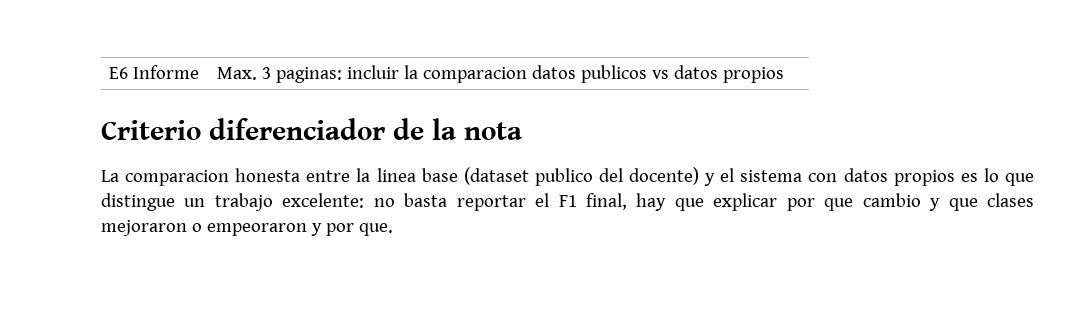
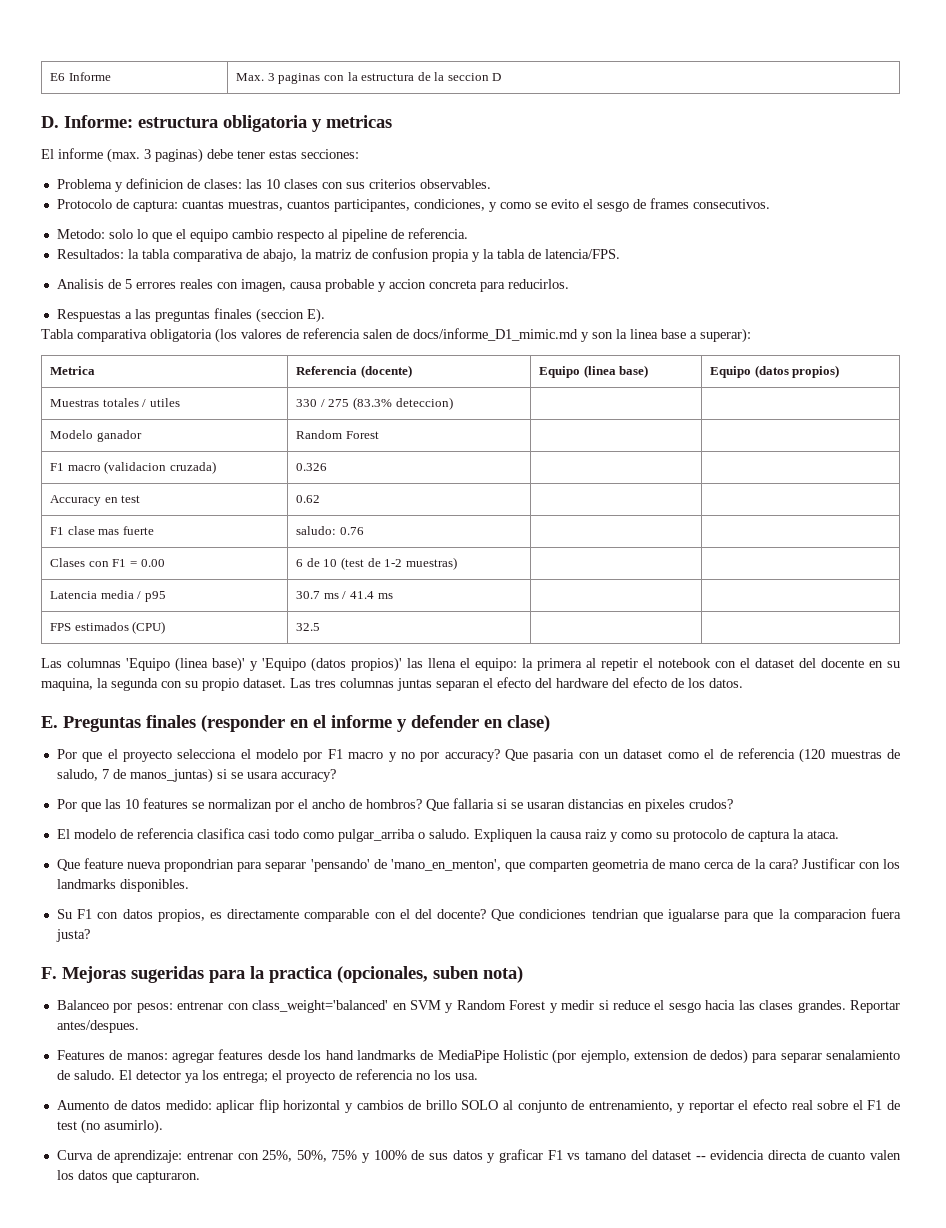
- E6 Informe | Max. 3 paginas: incluir la comparacion datos publicos vs datos propios
- Criterio diferenciador de la nota
- La comparacion honesta entre la linea base (dataset publico del docente) y el sistema con datos propios es lo que distingue un trabajo excelente: no basta reportar el F1 final, hay que explicar por que cambio y que clases mejoraron o empeoraron y por que.
+ E6 Informe | Max. 3 paginas con la estructura de la seccion D
+ D. Informe: estructura obligatoria y metricas
+ El informe (max. 3 paginas) debe tener estas secciones:
+ Problema y definicion de clases: las 10 clases con sus criterios observables.
+ Protocolo de captura: cuantas muestras, cuantos participantes, condiciones, y como se evito el sesgo de frames consecutivos.
+ Metodo: solo lo que el equipo cambio respecto al pipeline de referencia.
+ Resultados: la tabla comparativa de abajo, la matriz de confusion propia y la tabla de latencia/FPS.
+ Analisis de 5 errores reales con imagen, causa probable y accion concreta para reducirlos.
+ Respuestas a las preguntas finales (seccion E).
+ Tabla comparativa obligatoria (los valores de referencia salen de docs/informe_D1_mimic.md y son la linea base a superar):
+ Metrica | Referencia (docente) | Equipo (linea base) | Equipo (datos propios)
+ Muestras totales / utiles | 330 / 275 (83.3% deteccion) | |
+ Modelo ganador | Random Forest | |
+ F1 macro (validacion cruzada) | 0.326 | |
+ Accuracy en test | 0.62 | |
+ F1 clase mas fuerte | saludo: 0.76 | |
+ Clases con F1 = 0.00 | 6 de 10 (test de 1-2 muestras) | |
+ Latencia media / p95 | 30.7 ms / 41.4 ms | |
+ FPS estimados (CPU) | 32.5 | |
+ Las columnas 'Equipo (linea base)' y 'Equipo (datos propios)' las llena el equipo: la primera al repetir el notebook con el dataset del docente en su maquina, la segunda con su propio dataset. Las tres columnas juntas separan el efecto del hardware del efecto de los datos.
+ E. Preguntas finales (responder en el informe y defender en clase)
+ Por que el proyecto selecciona el modelo por F1 macro y no por accuracy? Que pasaria con un dataset como el de referencia (120 muestras de saludo, 7 de manos_juntas) si se usara accuracy?
+ Por que las 10 features se normalizan por el ancho de hombros? Que fallaria si se usaran distancias en pixeles crudos?
+ El modelo de referencia clasifica casi todo como pulgar_arriba o saludo. Expliquen la causa raiz y como su protocolo de captura la ataca.
+ Que feature nueva propondrian para separar 'pensando' de 'mano_en_menton', que comparten geometria de mano cerca de la cara? Justificar con los landmarks disponibles.
+ Su F1 con datos propios, es directamente comparable con el del docente? Que condiciones tendrian que igualarse para que la comparacion fuera justa?
+ F. Mejoras sugeridas para la practica (opcionales, suben nota)
+ Balanceo por pesos: entrenar con class_weight='balanced' en SVM y Random Forest y medir si reduce el sesgo hacia las clases grandes. Reportar antes/despues.
+ Features de manos: agregar features desde los hand landmarks de MediaPipe Holistic (por ejemplo, extension de dedos) para separar senalamiento de saludo. El detector ya los entrega; el proyecto de referencia no los usa.
+ Aumento de datos medido: aplicar flip horizontal y cambios de brillo SOLO al conjunto de entrenamiento, y reportar el efecto real sobre el F1 de test (no asumirlo).
+ Curva de aprendizaje: entrenar con 25%, 50%, 75% y 100% de sus datos y graficar F1 vs tamano del dataset -- evidencia directa de cuanto valen los datos que capturaron.

